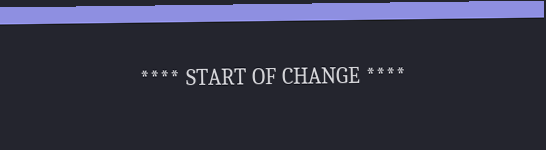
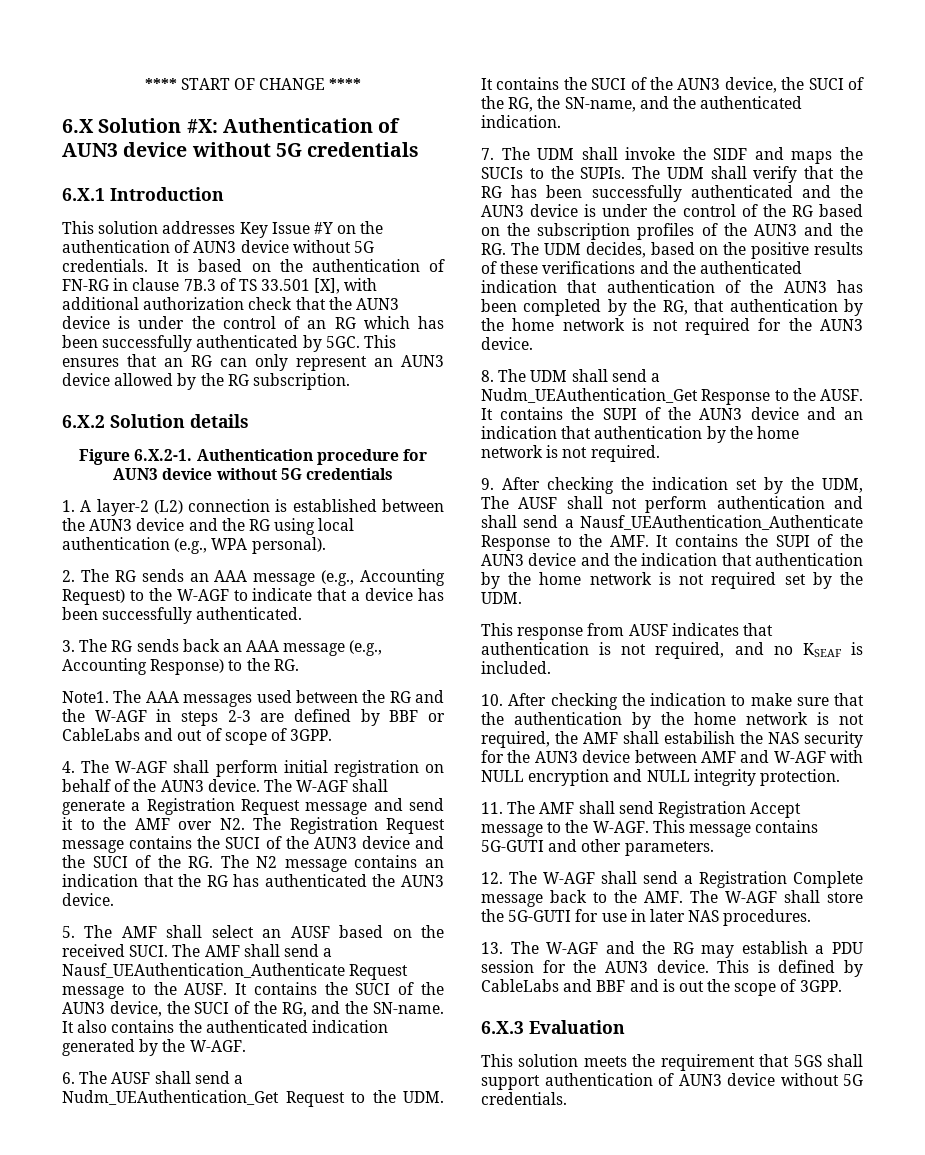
+ 6.X Solution #X: Authentication of AUN3 device without 5G credentials
+ 6.X.1 Introduction
+ This solution addresses Key Issue #Y on the authentication of AUN3 device without 5G credentials. It is based on the authentication of FN-RG in clause 7B.3 of TS 33.501 [X], with additional authorization check that the AUN3 device is under the control of an RG which has been successfully authenticated by 5GC. This ensures that an RG can only represent an AUN3 device allowed by the RG subscription.
+ 6.X.2 Solution details
+ Figure 6.X.2-1. Authentication procedure for AUN3 device without 5G credentials
+ 1. A layer-2 (L2) connection is established between the AUN3 device and the RG using local authentication (e.g., WPA personal).
+ 2. The RG sends an AAA message (e.g., Accounting Request) to the W-AGF to indicate that a device has been successfully authenticated.
+ 3. The RG sends back an AAA message (e.g., Accounting Response) to the RG.
+ Note1. The AAA messages used between the RG and the W-AGF in steps 2-3 are defined by BBF or CableLabs and out of scope of 3GPP.
+ 4. The W-AGF shall perform initial registration on behalf of the AUN3 device. The W-AGF shall generate a Registration Request message and send it to the AMF over N2. The Registration Request message contains the SUCI of the AUN3 device and the SUCI of the RG. The N2 message contains an indication that the RG has authenticated the AUN3 device.
+ 5. The AMF shall select an AUSF based on the received SUCI. The AMF shall send a Nausf_UEAuthentication_Authenticate Request message to the AUSF. It contains the SUCI of the AUN3 device, the SUCI of the RG, and the SN-name. It also contains the authenticated indication generated by the W-AGF.
+ 6. The AUSF shall send a Nudm_UEAuthentication_Get Request to the UDM. It contains the SUCI of the AUN3 device, the SUCI of the RG, the SN-name, and the authenticated indication.
+ 7. The UDM shall invoke the SIDF and maps the SUCIs to the SUPIs. The UDM shall verify that the RG has been successfully authenticated and the AUN3 device is under the control of the RG based on the subscription profiles of the AUN3 and the RG. The UDM decides, based on the positive results of these verifications and the authenticated indication that authentication of the AUN3 has been completed by the RG, that authentication by the home network is not required for the AUN3 device.
+ 8. The UDM shall send a Nudm_UEAuthentication_Get Response to the AUSF. It contains the SUPI of the AUN3 device and an indication that authentication by the home network is not required.
+ 9. After checking the indication set by the UDM, The AUSF shall not perform authentication and shall send a Nausf_UEAuthentication_Authenticate Response to the AMF. It contains the SUPI of the AUN3 device and the indication that authentication by the home network is not required set by the UDM.
+ This response from AUSF indicates that authentication is not required, and no KSEAF is included.
+ 10. After checking the indication to make sure that the authentication by the home network is not required, the AMF shall estabilish the NAS security for the AUN3 device between AMF and W-AGF with NULL encryption and NULL integrity protection.
+ 11. The AMF shall send Registration Accept message to the W-AGF. This message contains 5G-GUTI and other parameters.
+ 12. The W-AGF shall send a Registration Complete message back to the AMF. The W-AGF shall store the 5G-GUTI for use in later NAS procedures.
+ 13. The W-AGF and the RG may establish a PDU session for the AUN3 device. This is defined by CableLabs and BBF and is out the scope of 3GPP.
+ 6.X.3 Evaluation
+ This solution meets the requirement that 5GS shall support authentication of AUN3 device without 5G credentials.

